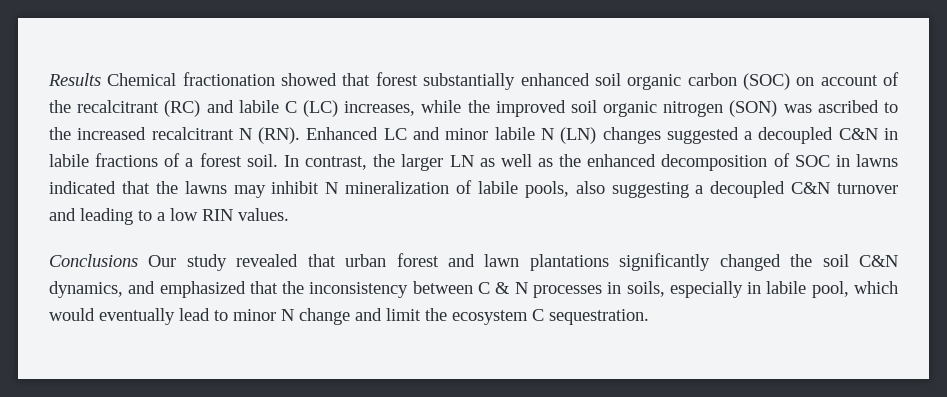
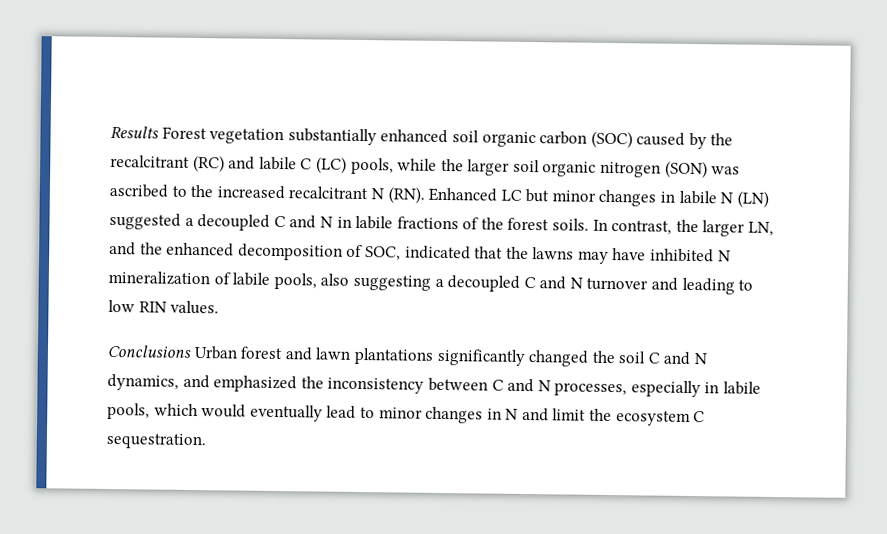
- Results Chemical fractionation showed that forest substantially enhanced soil organic carbon (SOC) on account of the recalcitrant (RC) and labile C (LC) increases, while the improved soil organic nitrogen (SON) was ascribed to the increased recalcitrant N (RN). Enhanced LC and minor labile N (LN) changes suggested a decoupled C&N in labile fractions of a forest soil.
+ Results Forest vegetation substantially enhanced soil organic carbon (SOC) caused by the recalcitrant (RC) and labile C (LC) pools, while the larger soil organic nitrogen (SON) was ascribed to the increased recalcitrant N (RN). Enhanced LC but minor changes in labile N (LN) suggested a decoupled C and N in labile fractions of the forest soils.
- In contrast, the larger LN as well as the enhanced decomposition of SOC in lawns indicated that the lawns may inhibit N mineralization of labile pools, also suggesting a decoupled C&N turnover and leading to a low RIN values.
+ In contrast, the larger LN, and the enhanced decomposition of SOC, indicated that the lawns may have inhibited N mineralization of labile pools, also suggesting a decoupled C and N turnover and leading to low RIN values.
- Conclusions Our study revealed that urban forest and lawn plantations significantly changed the soil C&N dynamics, and emphasized that the inconsistency between C & N processes in soils, especially in labile pool, which would eventually lead to minor N change and limit the ecosystem C sequestration.
+ Conclusions Urban forest and lawn plantations significantly changed the soil C and N dynamics, and emphasized the inconsistency between C and N processes, especially in labile pools, which would eventually lead to minor changes in N and limit the ecosystem C sequestration.

